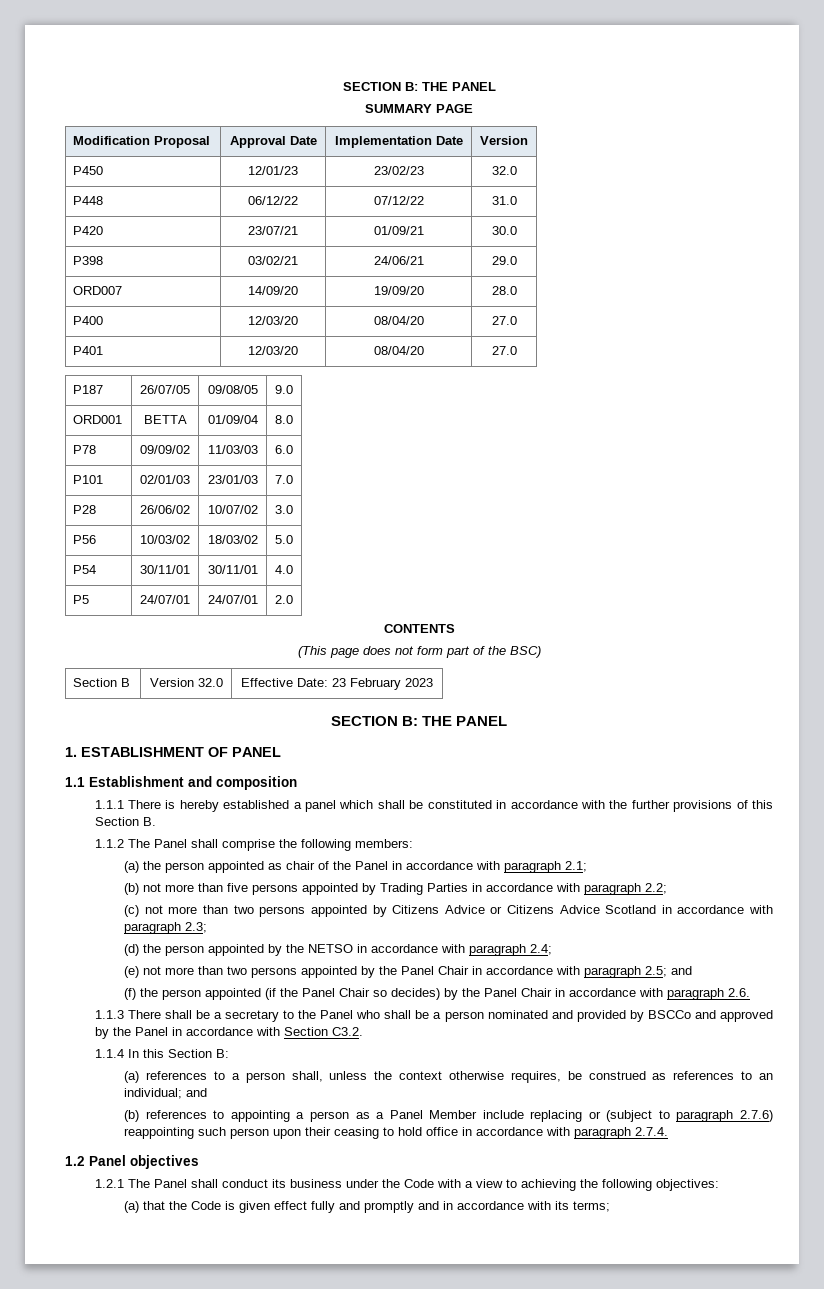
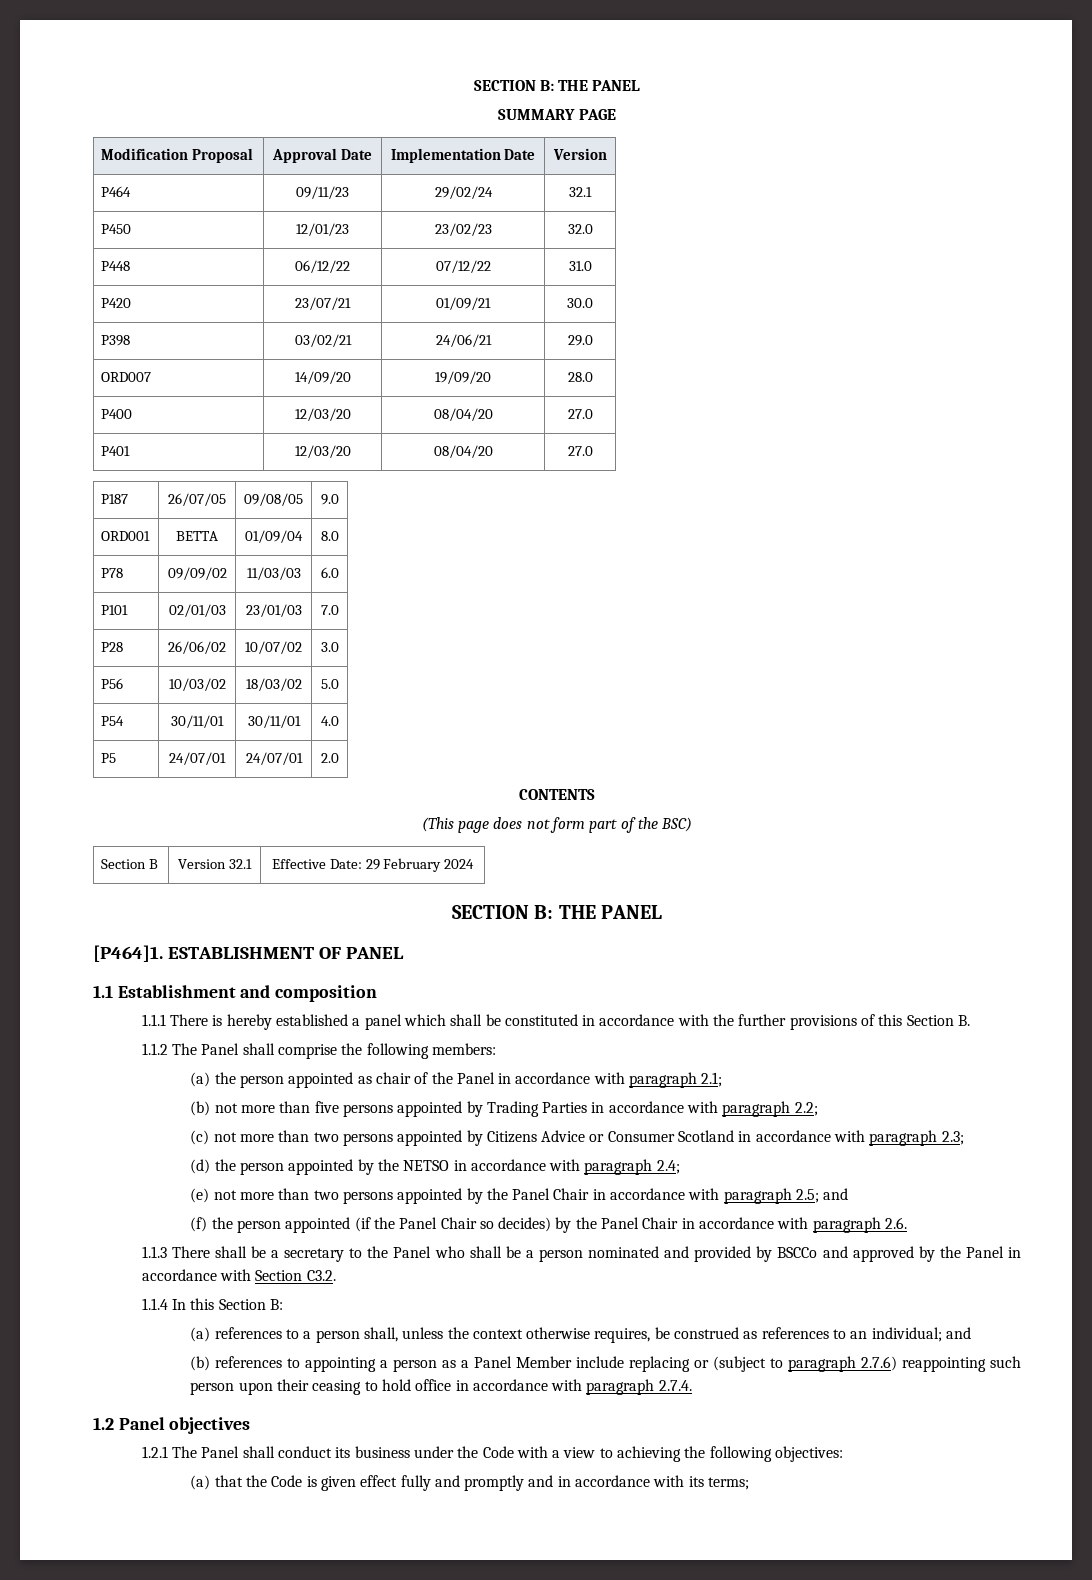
+ P464 | 09/11/23 | 29/02/24 | 32.1
- Section B | Version 32.0 | Effective Date: 23 February 2023
+ Section B | Version 32.1 | Effective Date: 29 February 2024
  SECTION B: THE PANEL
- 1. ESTABLISHMENT OF PANEL
+ [P464]1. ESTABLISHMENT OF PANEL
- (c) not more than two persons appointed by Citizens Advice or Citizens Advice Scotland in accordance with paragraph 2.3;
+ (c) not more than two persons appointed by Citizens Advice or Consumer Scotland in accordance with paragraph 2.3;

